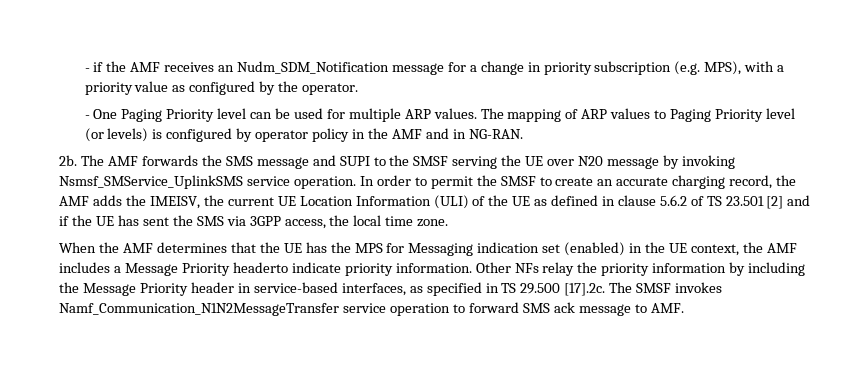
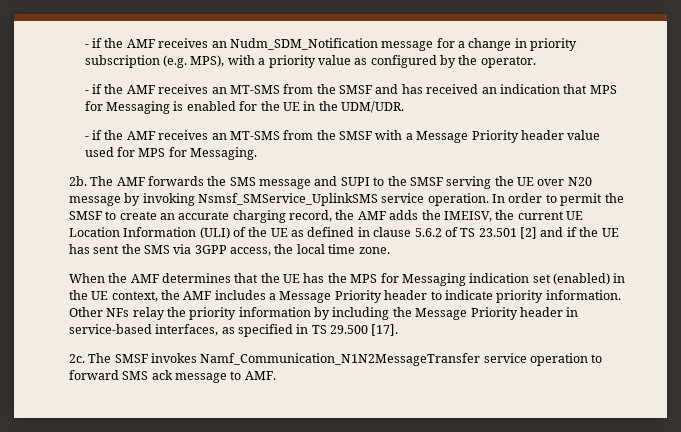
- - One Paging Priority level can be used for multiple ARP values. The mapping of ARP values to Paging Priority level (or levels) is configured by operator policy in the AMF and in NG-RAN.
+ - if the AMF receives an MT-SMS from the SMSF and has received an indication that MPS for Messaging is enabled for the UE in the UDM/UDR.
+ - if the AMF receives an MT-SMS from the SMSF with a Message Priority header value used for MPS for Messaging.
- When the AMF determines that the UE has the MPS for Messaging indication set (enabled) in the UE context, the AMF includes a Message Priority headerto indicate priority information.
+ When the AMF determines that the UE has the MPS for Messaging indication set (enabled) in the UE context, the AMF includes a Message Priority header to indicate priority information.
- Other NFs relay the priority information by including the Message Priority header in service-based interfaces, as specified in TS 29.500 [17].2c. The SMSF invokes Namf_Communication_N1N2MessageTransfer service operation to forward SMS ack message to AMF.
+ Other NFs relay the priority information by including the Message Priority header in service-based interfaces, as specified in TS 29.500 [17].
+ 2c. The SMSF invokes Namf_Communication_N1N2MessageTransfer service operation to forward SMS ack message to AMF.

